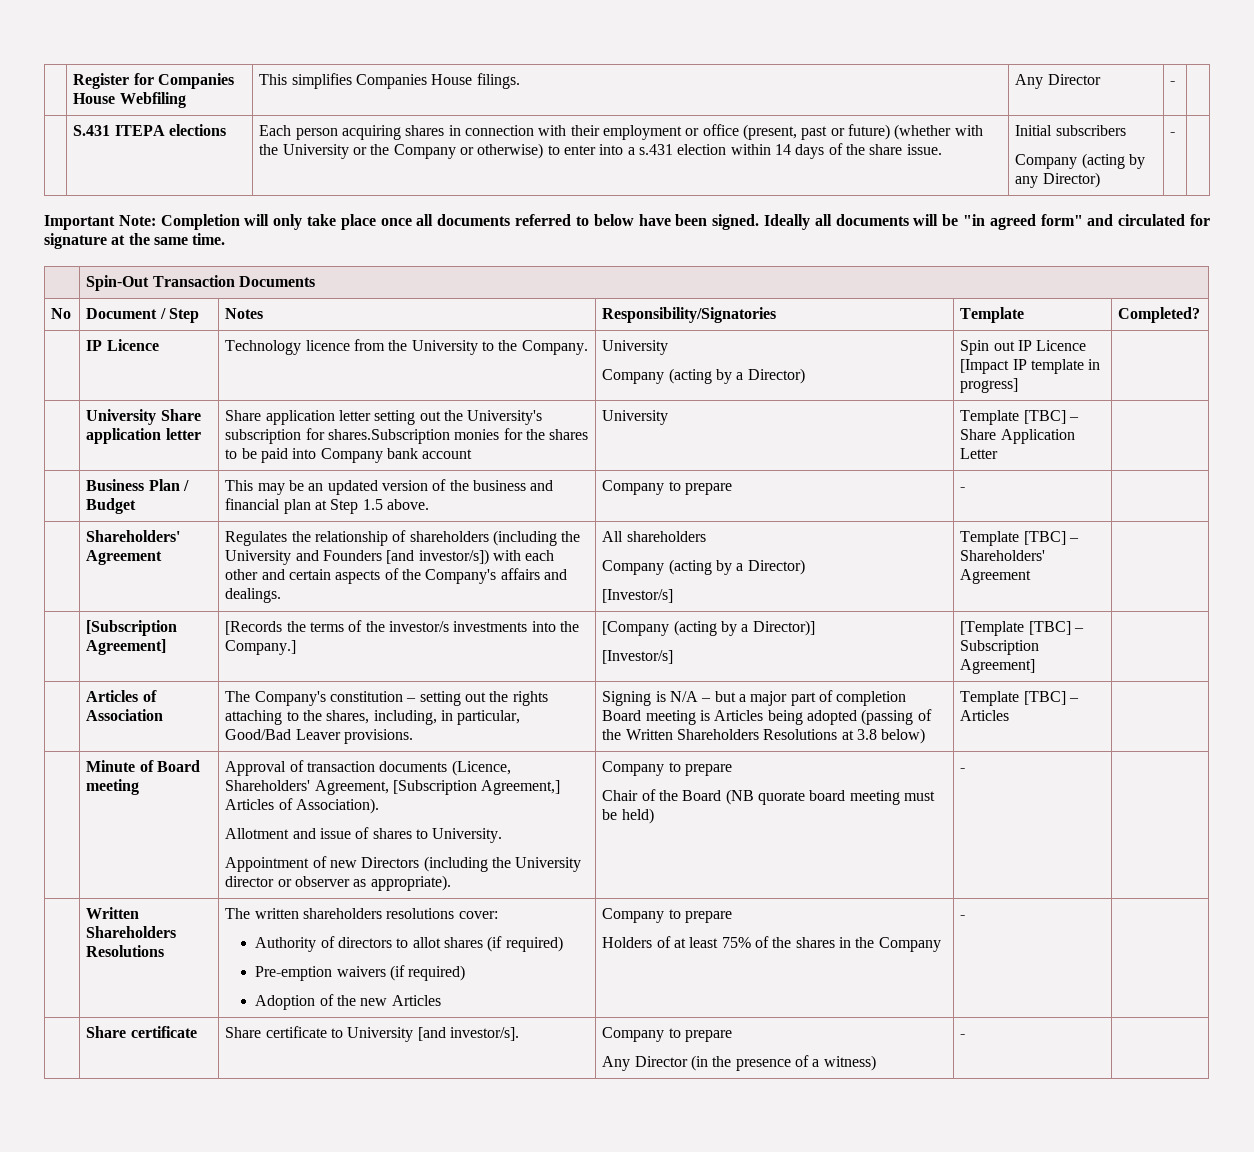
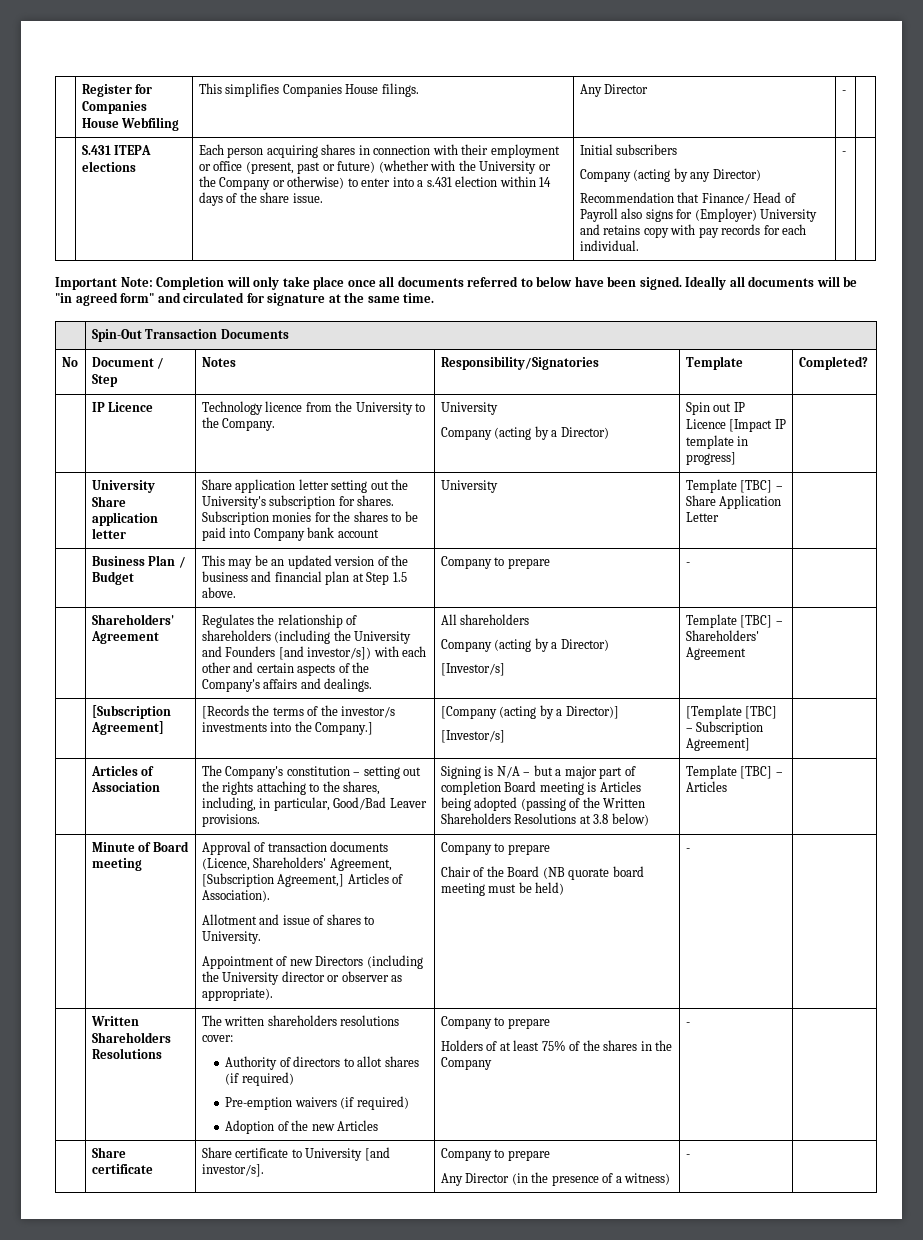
+ Recommendation that Finance/ Head of Payroll also signs for (Employer) University and retains copy with pay records for each individual.
- | University Share application letter | Share application letter setting out the University's subscription for shares.Subscription monies for the shares to be paid into Company bank account | University | Template [TBC] – Share Application Letter |
+ | University Share application letter | Share application letter setting out the University's subscription for shares. Subscription monies for the shares to be paid into Company bank account | University | Template [TBC] – Share Application Letter |

